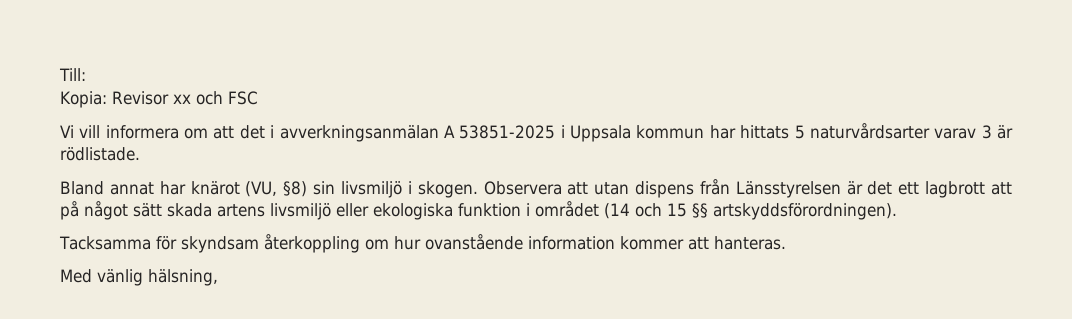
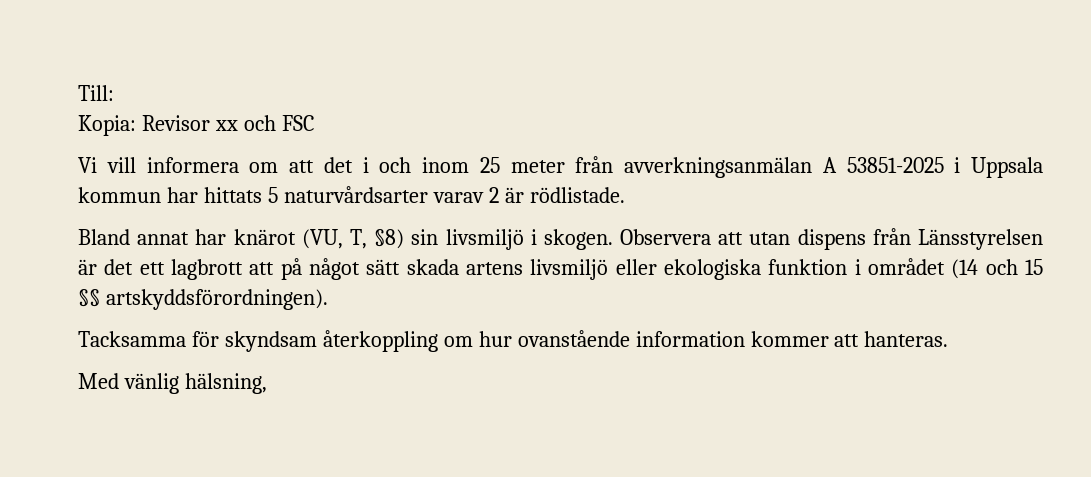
- Vi vill informera om att det i avverkningsanmälan A 53851-2025 i Uppsala kommun har hittats 5 naturvårdsarter varav 3 är rödlistade.
+ Vi vill informera om att det i och inom 25 meter från avverkningsanmälan A 53851-2025 i Uppsala kommun har hittats 5 naturvårdsarter varav 2 är rödlistade.
- Bland annat har knärot (VU, §8) sin livsmiljö i skogen.
+ Bland annat har knärot (VU, T, §8) sin livsmiljö i skogen.

